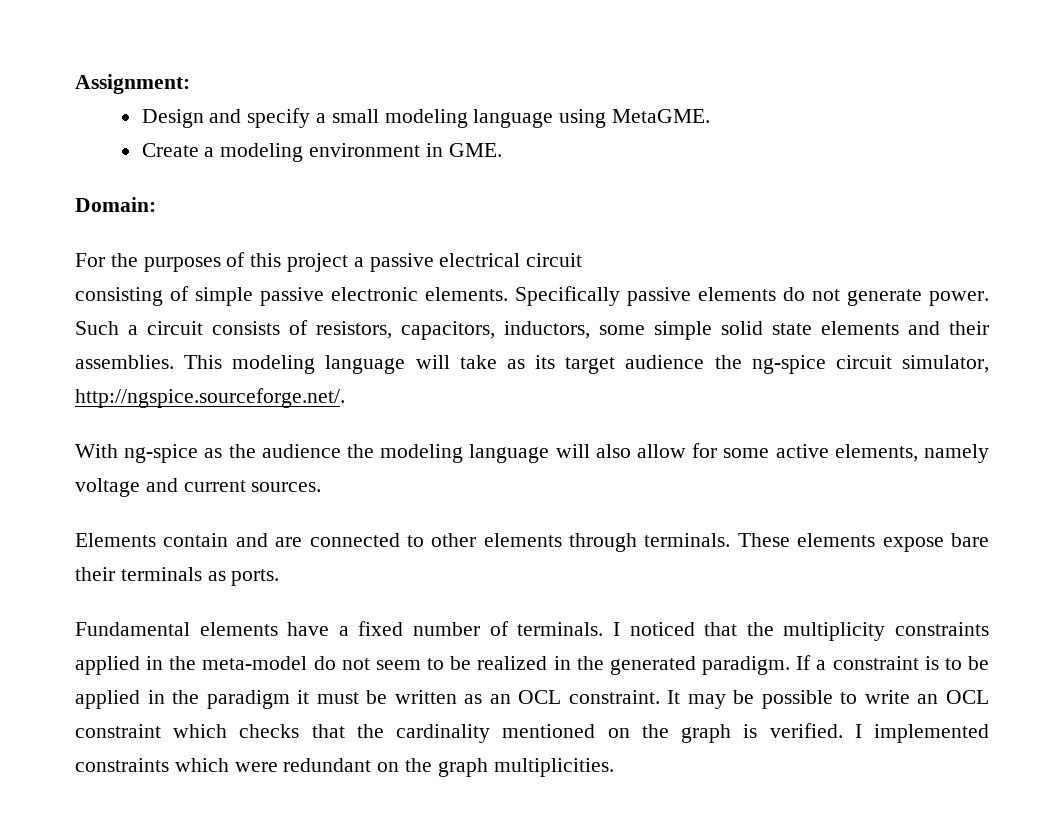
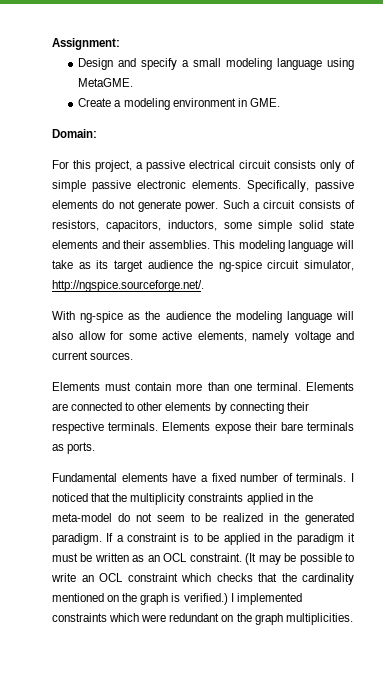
- For the purposes of this project a passive electrical circuit
- consisting of simple passive electronic elements.
+ For this project, a passive electrical circuit consists only of simple passive electronic elements.
- Specifically passive elements do not generate power.
+ Specifically, passive elements do not generate power.
- Elements contain and are connected to other elements through terminals. These elements expose bare their terminals as ports.
+ Elements must contain more than one terminal. Elements are connected to other elements by connecting their respective terminals. Elements expose their bare terminals as ports.
- It may be possible to write an OCL constraint which checks that the cardinality mentioned on the graph is verified.
+ (It may be possible to write an OCL constraint which checks that the cardinality mentioned on the graph is verified.)

